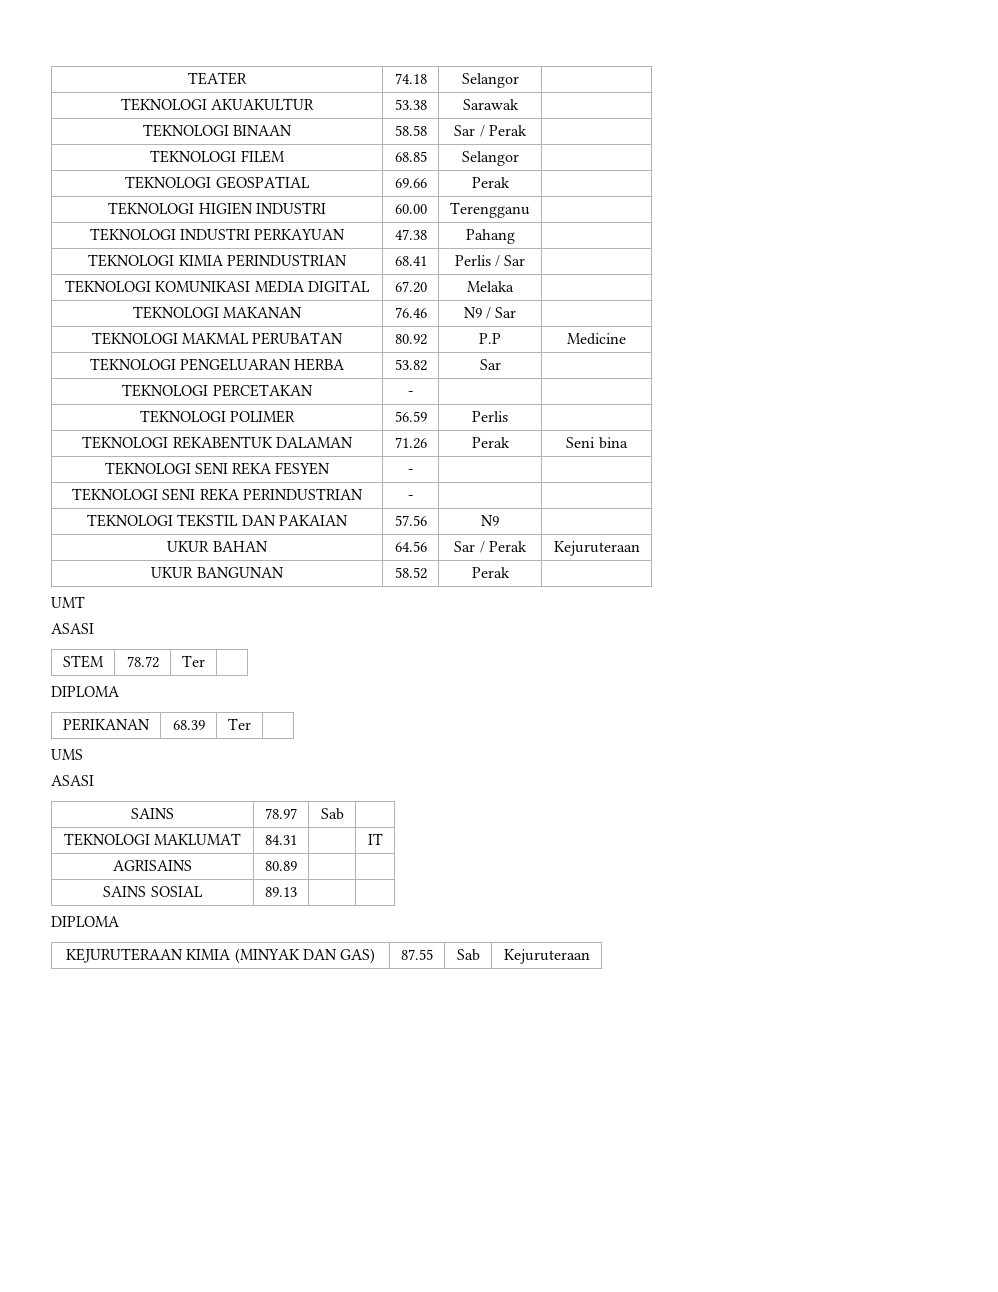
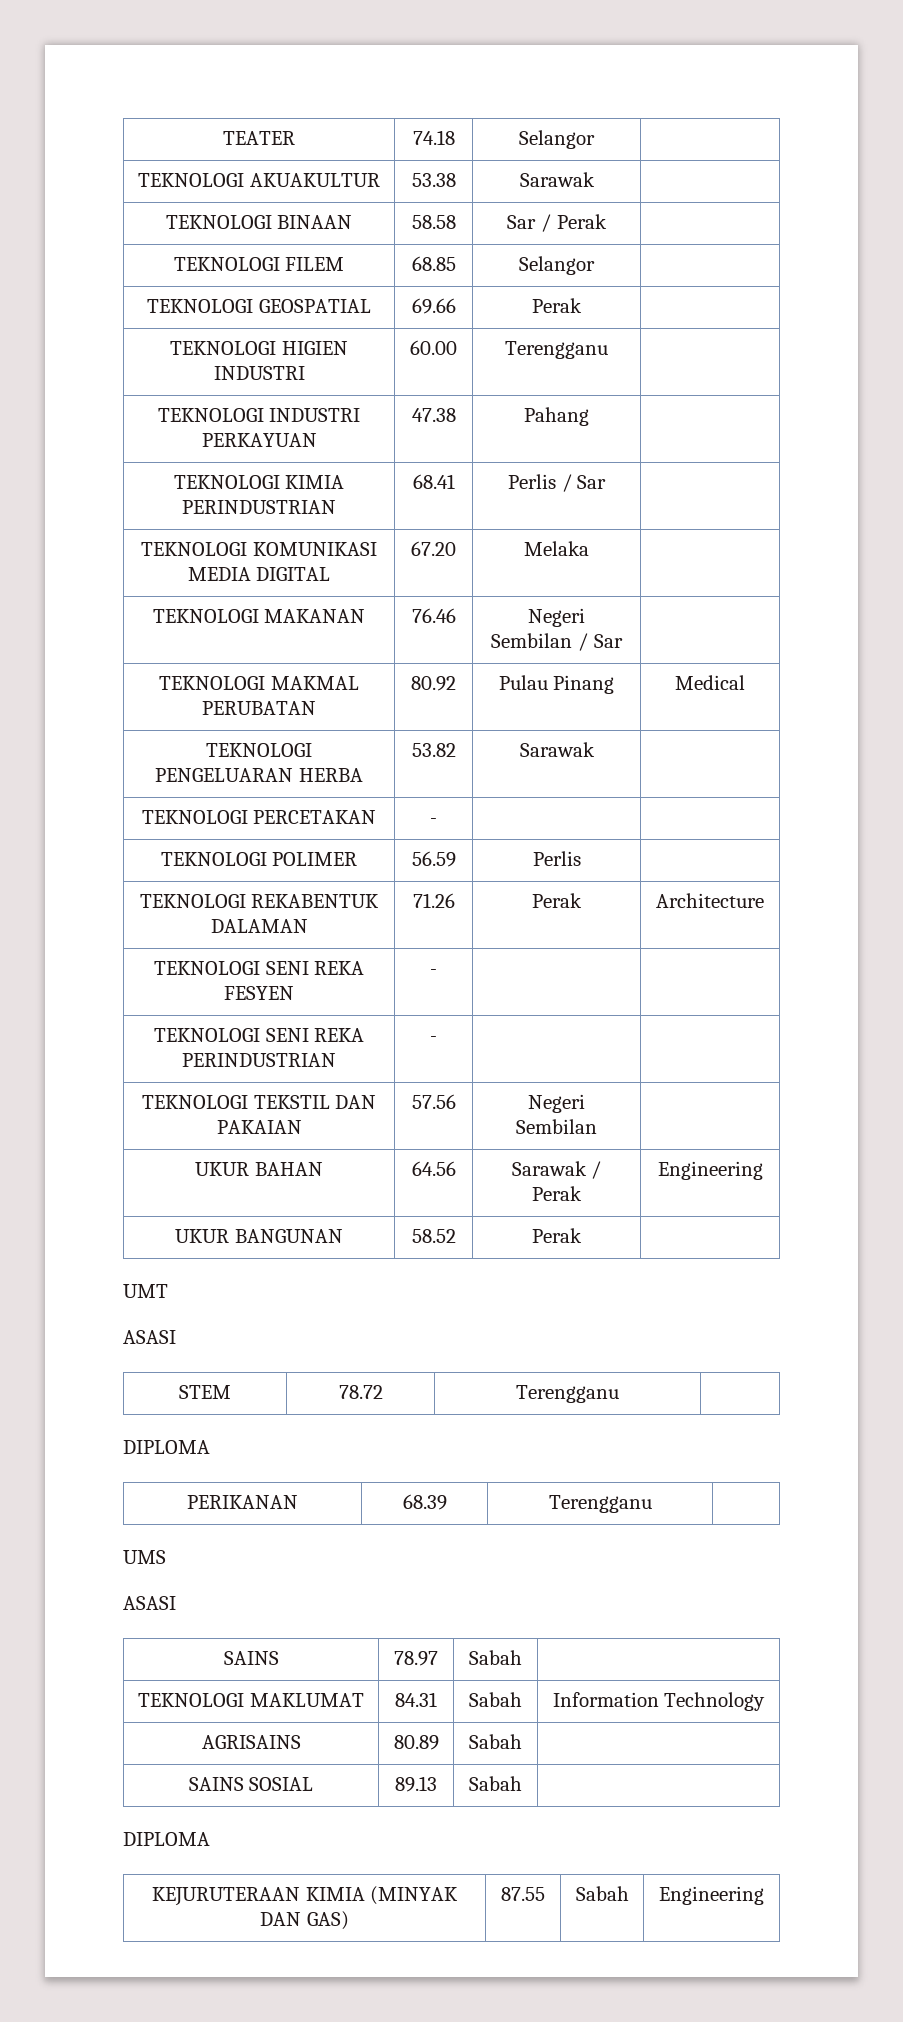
- TEKNOLOGI MAKANAN | 76.46 | N9 / Sar |
+ TEKNOLOGI MAKANAN | 76.46 | Negeri Sembilan / Sar |
- TEKNOLOGI MAKMAL PERUBATAN | 80.92 | P.P | Medicine
+ TEKNOLOGI MAKMAL PERUBATAN | 80.92 | Pulau Pinang | Medical
- TEKNOLOGI PENGELUARAN HERBA | 53.82 | Sar |
+ TEKNOLOGI PENGELUARAN HERBA | 53.82 | Sarawak |
- TEKNOLOGI REKABENTUK DALAMAN | 71.26 | Perak | Seni bina
+ TEKNOLOGI REKABENTUK DALAMAN | 71.26 | Perak | Architecture
- TEKNOLOGI TEKSTIL DAN PAKAIAN | 57.56 | N9 |
+ TEKNOLOGI TEKSTIL DAN PAKAIAN | 57.56 | Negeri Sembilan |
- UKUR BAHAN | 64.56 | Sar / Perak | Kejuruteraan
+ UKUR BAHAN | 64.56 | Sarawak / Perak | Engineering
- STEM | 78.72 | Ter |
+ STEM | 78.72 | Terengganu |
- PERIKANAN | 68.39 | Ter |
+ PERIKANAN | 68.39 | Terengganu |
- SAINS | 78.97 | Sab |
+ SAINS | 78.97 | Sabah |
- TEKNOLOGI MAKLUMAT | 84.31 | | IT
+ TEKNOLOGI MAKLUMAT | 84.31 | Sabah | Information Technology
- AGRISAINS | 80.89 | |
+ AGRISAINS | 80.89 | Sabah |
- SAINS SOSIAL | 89.13 | |
+ SAINS SOSIAL | 89.13 | Sabah |
- KEJURUTERAAN KIMIA (MINYAK DAN GAS) | 87.55 | Sab | Kejuruteraan
+ KEJURUTERAAN KIMIA (MINYAK DAN GAS) | 87.55 | Sabah | Engineering

